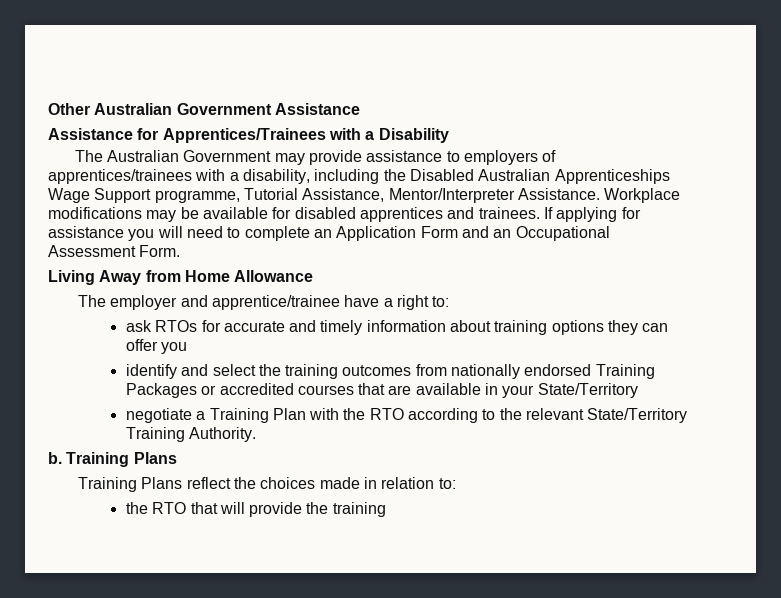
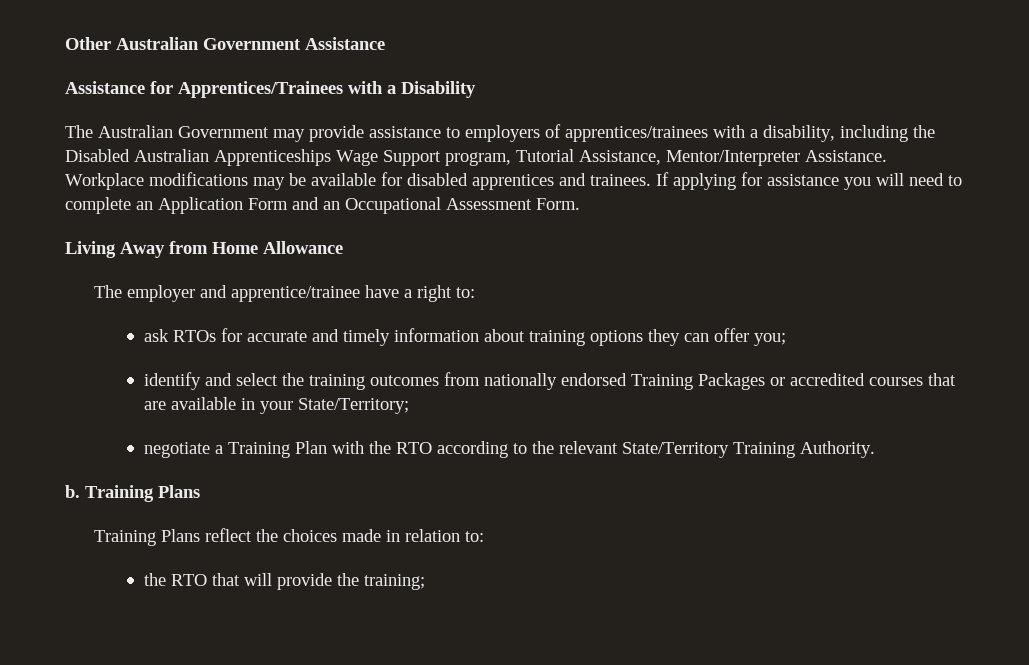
- The Australian Government may provide assistance to employers of apprentices/trainees with a disability, including the Disabled Australian Apprenticeships Wage Support programme, Tutorial Assistance, Mentor/Interpreter Assistance.
+ The Australian Government may provide assistance to employers of apprentices/trainees with a disability, including the Disabled Australian Apprenticeships Wage Support program, Tutorial Assistance, Mentor/Interpreter Assistance.
- ask RTOs for accurate and timely information about training options they can offer you
+ ask RTOs for accurate and timely information about training options they can offer you;
- identify and select the training outcomes from nationally endorsed Training Packages or accredited courses that are available in your State/Territory
+ identify and select the training outcomes from nationally endorsed Training Packages or accredited courses that are available in your State/Territory;
- the RTO that will provide the training
+ the RTO that will provide the training;

